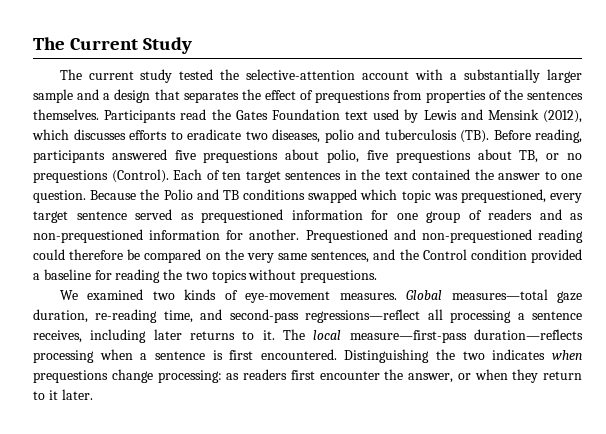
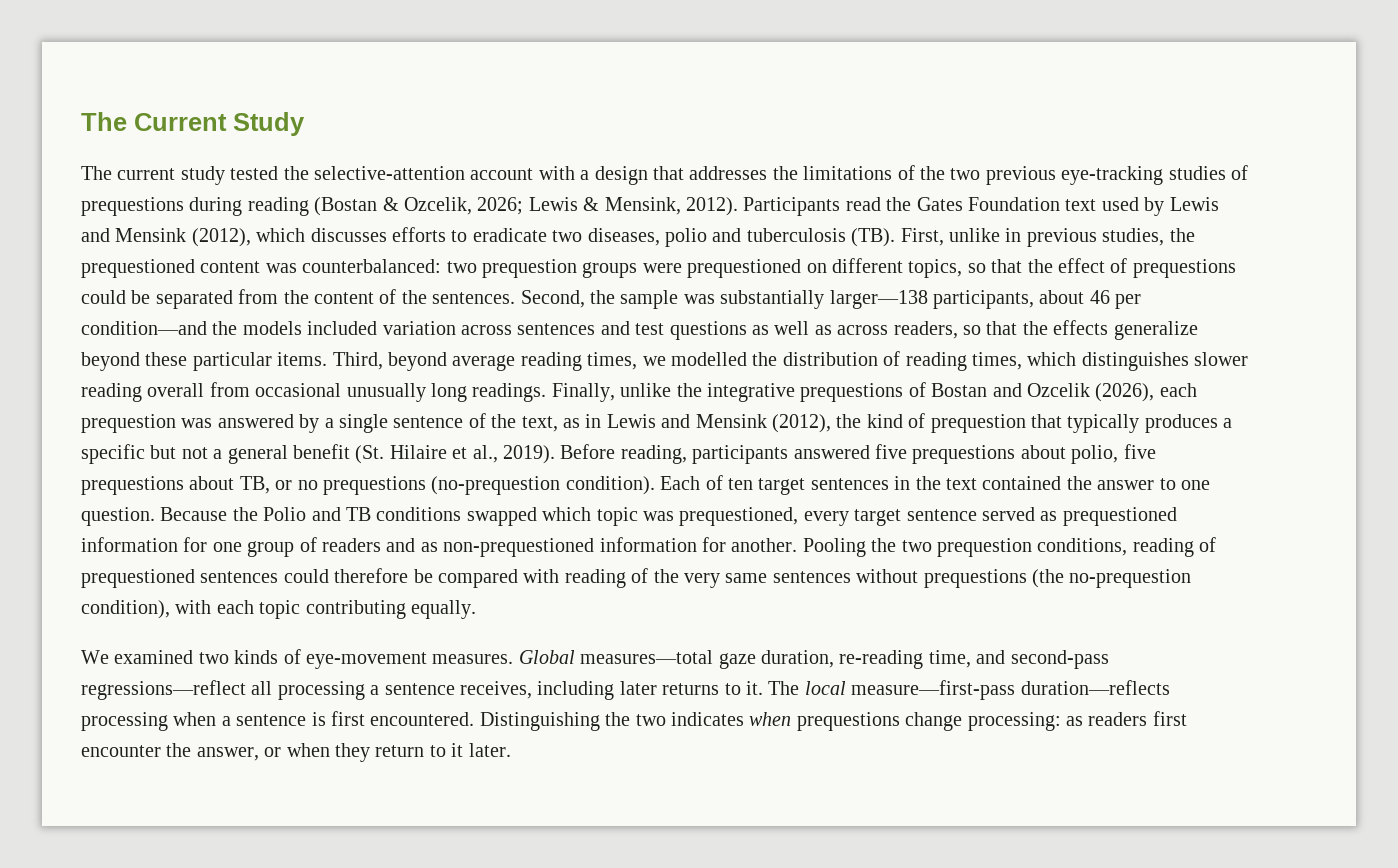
- The current study tested the selective-attention account with a substantially larger sample and a design that separates the effect of prequestions from properties of the sentences themselves.
+ The current study tested the selective-attention account with a design that addresses the limitations of the two previous eye-tracking studies of prequestions during reading (Bostan & Ozcelik, 2026; Lewis & Mensink, 2012).
- Participants read the Gates Foundation text used by Lewis and Mensink (2012), which discusses efforts to eradicate two diseases, polio and tuberculosis (TB). Before reading, participants answered five prequestions about polio, five prequestions about TB, or no prequestions (Control).
+ Participants read the Gates Foundation text used by Lewis and Mensink (2012), which discusses efforts to eradicate two diseases, polio and tuberculosis (TB). First, unlike in previous studies, the prequestioned content was counterbalanced: two prequestion groups were prequestioned on different topics, so that the effect of prequestions could be separated from the content of the sentences. Second, the sample was substantially larger—138 participants, about 46 per condition—and the models included variation across sentences and test questions as well as across readers, so that the effects generalize beyond these particular items. Third, beyond average reading times, we modelled the distribution of reading times, which distinguishes slower reading overall from occasional unusually long readings. Finally, unlike the integrative prequestions of Bostan and Ozcelik (2026), each prequestion was answered by a single sentence of the text, as in Lewis and Mensink (2012), the kind of prequestion that typically produces a specific but not a general benefit (St. Hilaire et al., 2019). Before reading, participants answered five prequestions about polio, five prequestions about TB, or no prequestions (no-prequestion condition).
- Prequestioned and non-prequestioned reading could therefore be compared on the very same sentences, and the Control condition provided a baseline for reading the two topics without prequestions.
+ Pooling the two prequestion conditions, reading of prequestioned sentences could therefore be compared with reading of the very same sentences without prequestions (the no-prequestion condition), with each topic contributing equally.

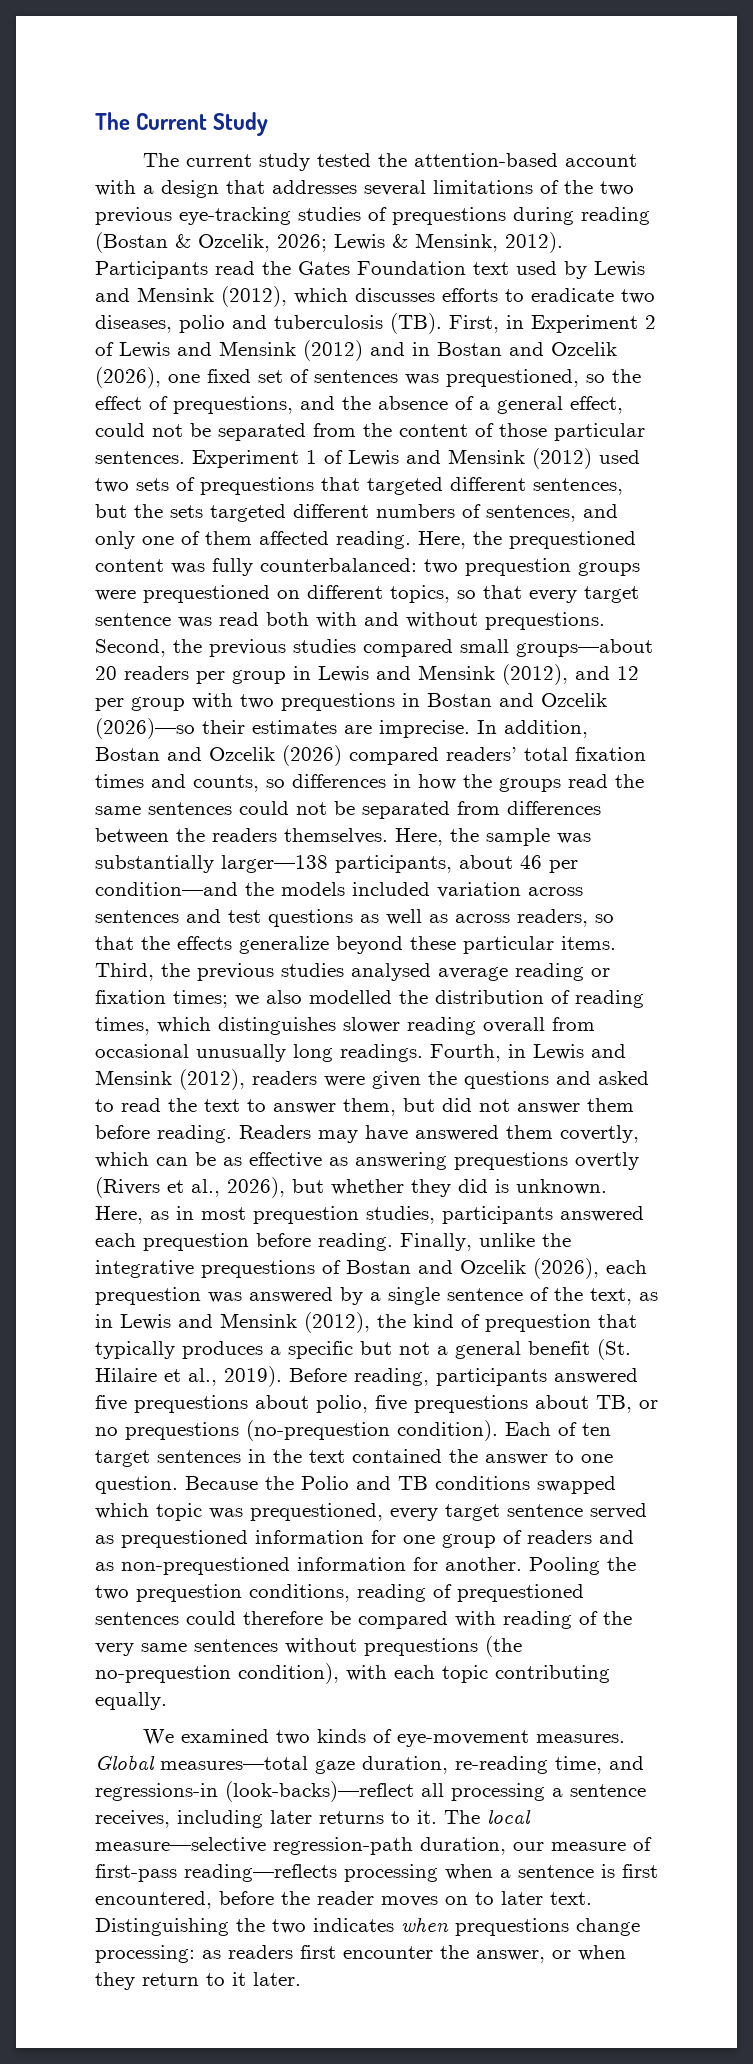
- The current study tested the selective-attention account with a design that addresses the limitations of the two previous eye-tracking studies of prequestions during reading (Bostan & Ozcelik, 2026; Lewis & Mensink, 2012).
+ The current study tested the attention-based account with a design that addresses several limitations of the two previous eye-tracking studies of prequestions during reading (Bostan & Ozcelik, 2026; Lewis & Mensink, 2012).
- Participants read the Gates Foundation text used by Lewis and Mensink (2012), which discusses efforts to eradicate two diseases, polio and tuberculosis (TB). First, unlike in previous studies, the prequestioned content was counterbalanced:
+ Participants read the Gates Foundation text used by Lewis and Mensink (2012), which discusses efforts to eradicate two diseases, polio and tuberculosis (TB). First, in Experiment 2 of Lewis and Mensink (2012) and in Bostan and Ozcelik (2026), one fixed set of sentences was prequestioned, so the effect of prequestions, and the absence of a general effect, could not be separated from the content of those particular sentences. Experiment 1 of Lewis and Mensink (2012) used two sets of prequestions that targeted different sentences, but the sets targeted different numbers of sentences, and only one of them affected reading. Here, the prequestioned content was fully counterbalanced:
- two prequestion groups were prequestioned on different topics, so that the effect of prequestions could be separated from the content of the sentences. Second, the sample was substantially larger—138 participants, about 46 per condition—and the models included variation across sentences and test questions as well as across readers, so that the effects generalize beyond these particular items.
+ two prequestion groups were prequestioned on different topics, so that every target sentence was read both with and without prequestions. Second, the previous studies compared small groups—about 20 readers per group in Lewis and Mensink (2012), and 12 per group with two prequestions in Bostan and Ozcelik (2026)—so their estimates are imprecise. In addition, Bostan and Ozcelik (2026) compared readers’ total fixation times and counts, so differences in how the groups read the same sentences could not be separated from differences between the readers themselves. Here, the sample was substantially larger—138 participants, about 46 per condition—and the models included variation across sentences and test questions as well as across readers, so that the effects generalize beyond these particular items.
- Third, beyond average reading times, we modelled the distribution of reading times, which distinguishes slower reading overall from occasional unusually long readings.
+ Third, the previous studies analysed average reading or fixation times; we also modelled the distribution of reading times, which distinguishes slower reading overall from occasional unusually long readings.
+ Fourth, in Lewis and Mensink (2012), readers were given the questions and asked to read the text to answer them, but did not answer them before reading. Readers may have answered them covertly, which can be as effective as answering prequestions overtly (Rivers et al., 2026), but whether they did is unknown. Here, as in most prequestion studies, participants answered each prequestion before reading.
- Global measures—total gaze duration, re-reading time, and second-pass regressions—reflect all processing a sentence receives, including later returns to it.
+ Global measures—total gaze duration, re-reading time, and regressions-in (look-backs)—reflect all processing a sentence receives, including later returns to it.
- The local measure—first-pass duration—reflects processing when a sentence is first encountered.
+ The local measure—selective regression-path duration, our measure of first-pass reading—reflects processing when a sentence is first encountered, before the reader moves on to later text.

